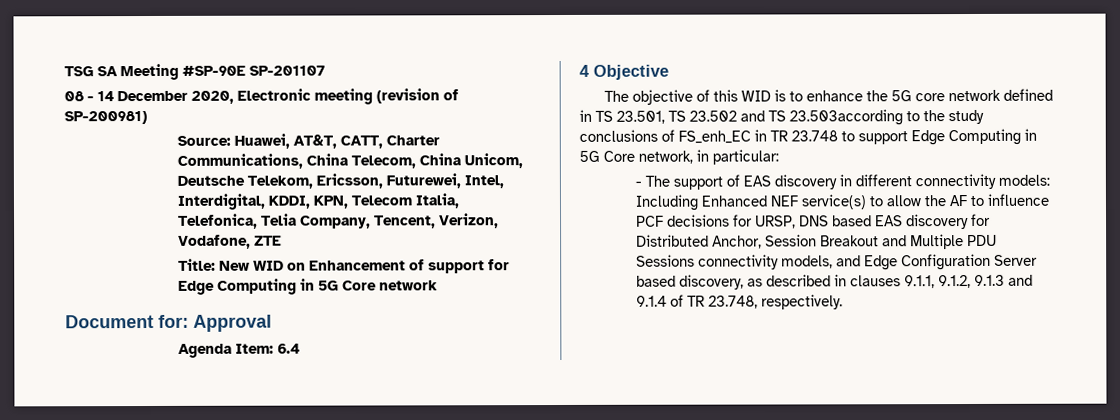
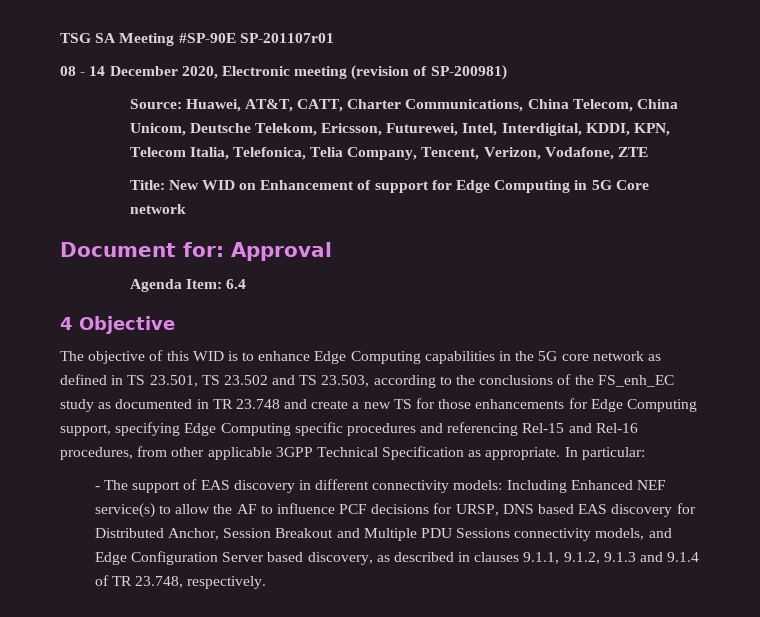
- TSG SA Meeting #SP-90E SP-201107
+ TSG SA Meeting #SP-90E SP-201107r01
- The objective of this WID is to enhance the 5G core network defined in TS 23.501, TS 23.502 and TS 23.503according to the study conclusions of FS_enh_EC in TR 23.748 to support Edge Computing in 5G Core network, in particular:
+ The objective of this WID is to enhance Edge Computing capabilities in the 5G core network as defined in TS 23.501, TS 23.502 and TS 23.503, according to the conclusions of the FS_enh_EC study as documented in TR 23.748 and create a new TS for those enhancements for Edge Computing support, specifying Edge Computing specific procedures and referencing Rel-15 and Rel-16 procedures, from other applicable 3GPP Technical Specification as appropriate. In particular:

